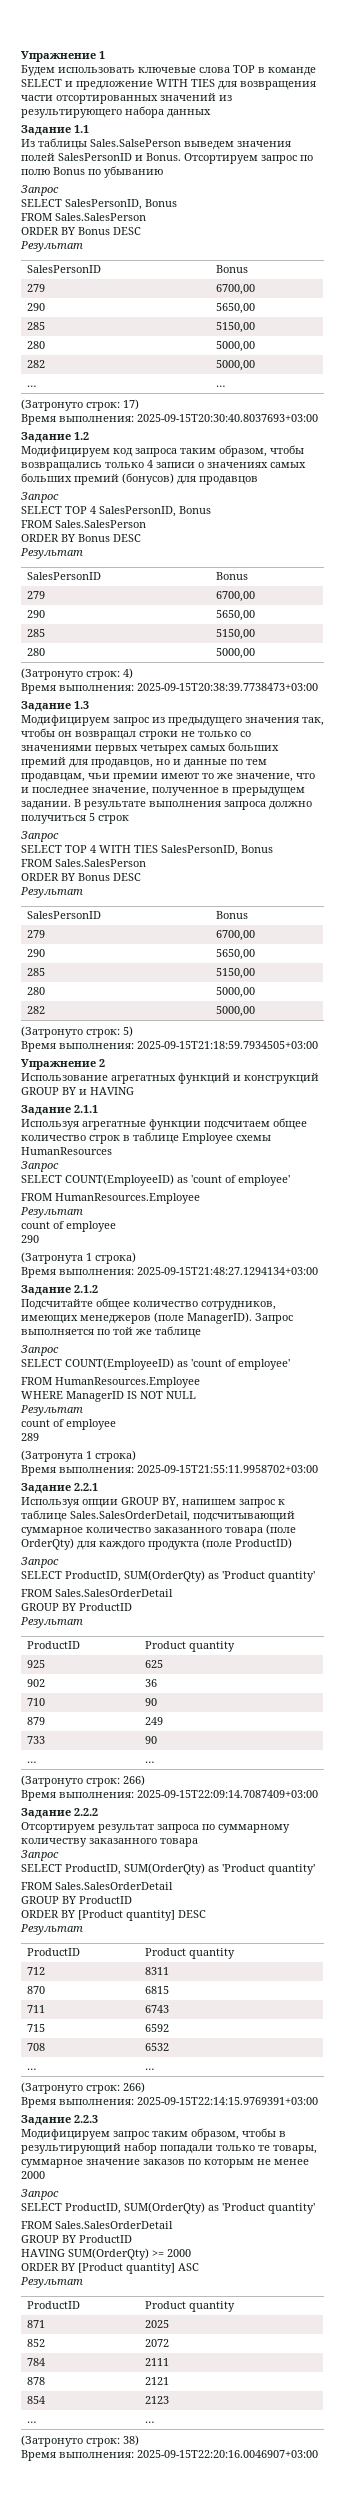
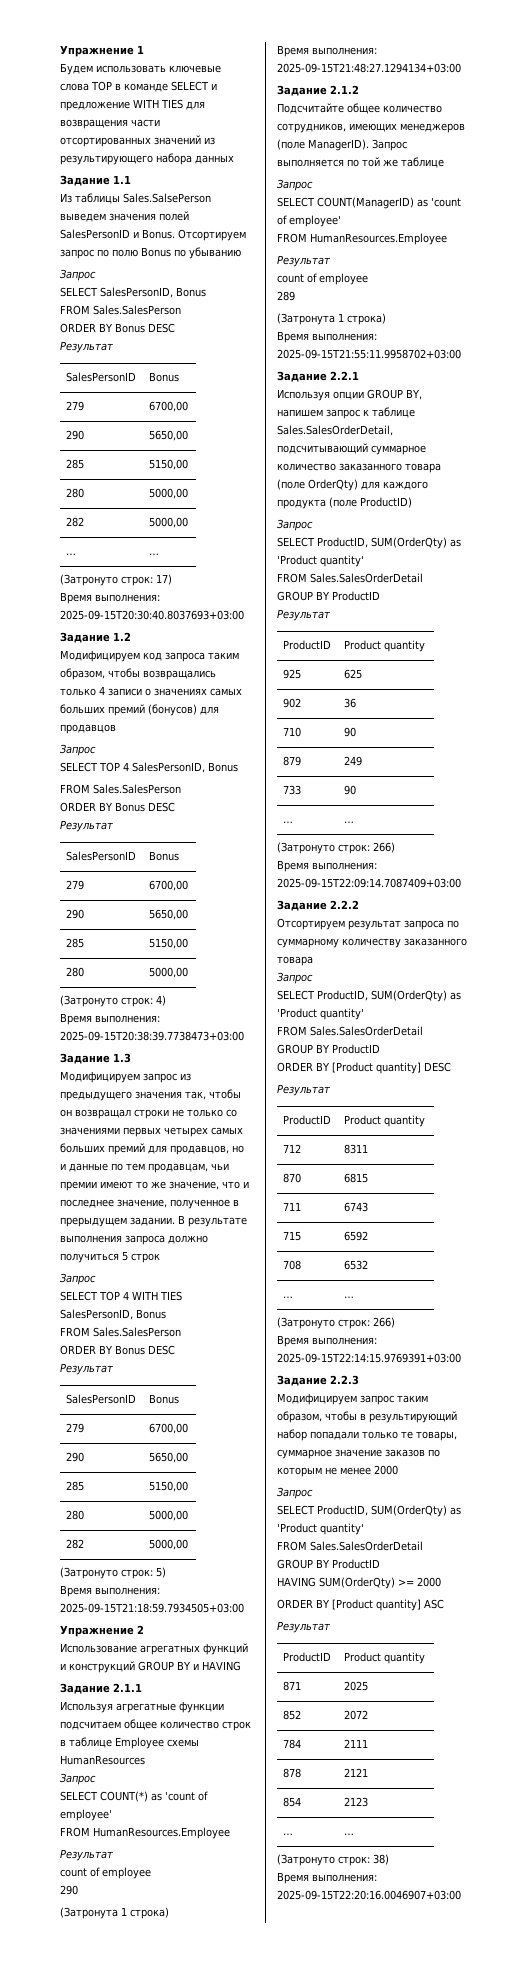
  Используя агрегатные функции подсчитаем общее количество строк в таблице Employee схемы HumanResources
  Запрос
- SELECT COUNT(EmployeeID) as 'count of employee'
+ SELECT COUNT(*) as 'count of employee'
  Запрос выполняется по той же таблице
  Запрос
- SELECT COUNT(EmployeeID) as 'count of employee'
+ SELECT COUNT(ManagerID) as 'count of employee'
  FROM HumanResources.Employee
- WHERE ManagerID IS NOT NULL

